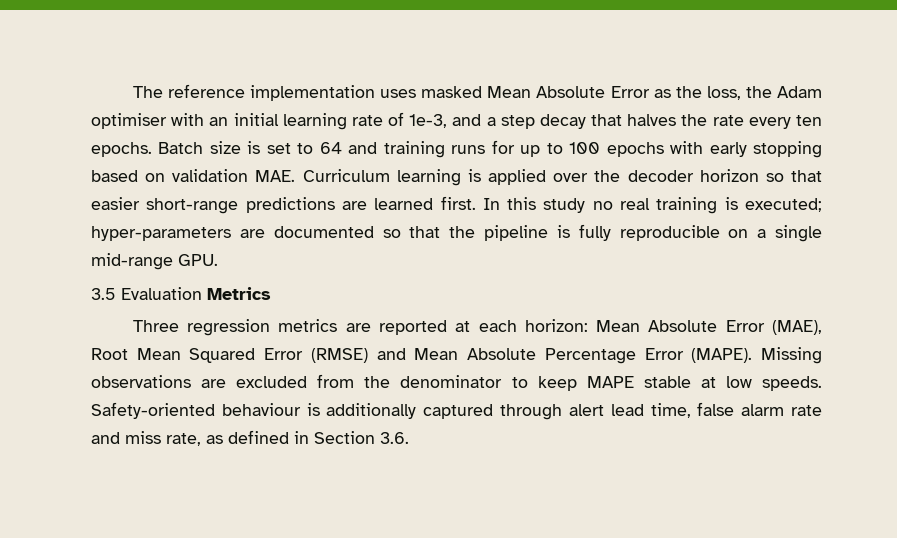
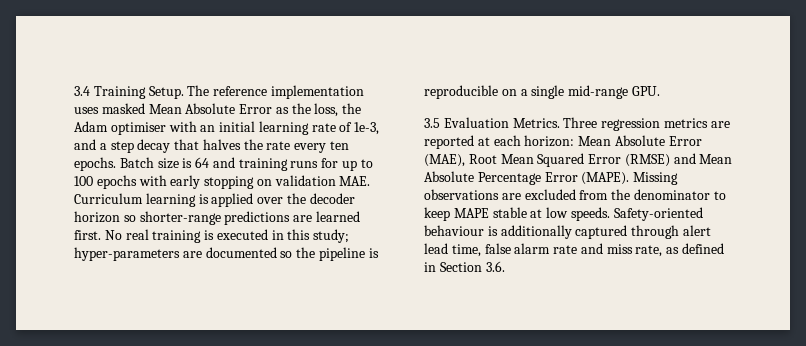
+ 3.4 Training Setup.
- Batch size is set to 64 and training runs for up to 100 epochs with early stopping based on validation MAE. Curriculum learning is applied over the decoder horizon so that easier short-range predictions are learned first.
+ Batch size is 64 and training runs for up to 100 epochs with early stopping on validation MAE. Curriculum learning is applied over the decoder horizon so shorter-range predictions are learned first.
- In this study no real training is executed; hyper-parameters are documented so that the pipeline is fully reproducible on a single mid-range GPU.
+ No real training is executed in this study; hyper-parameters are documented so the pipeline is reproducible on a single mid-range GPU.
- 3.5 Evaluation Metrics
- Three regression metrics are reported at each horizon: Mean Absolute Error (MAE), Root Mean Squared Error (RMSE) and Mean Absolute Percentage Error (MAPE).
+ 3.5 Evaluation Metrics. Three regression metrics are reported at each horizon: Mean Absolute Error (MAE), Root Mean Squared Error (RMSE) and Mean Absolute Percentage Error (MAPE).

